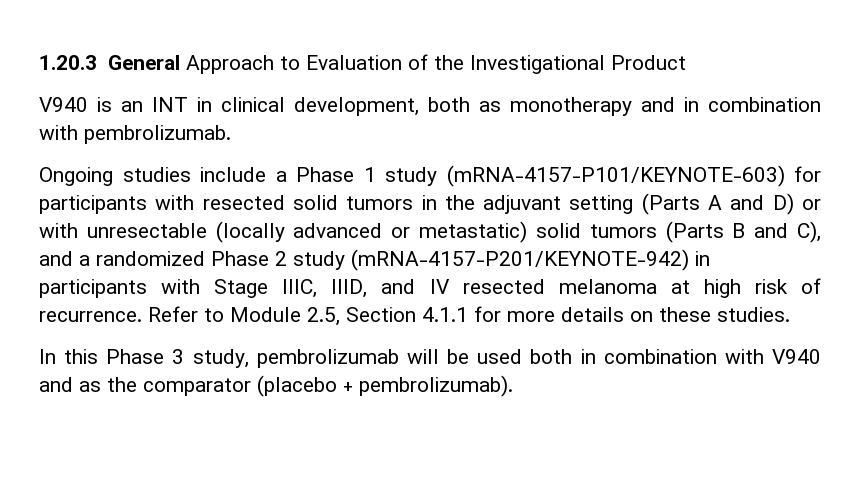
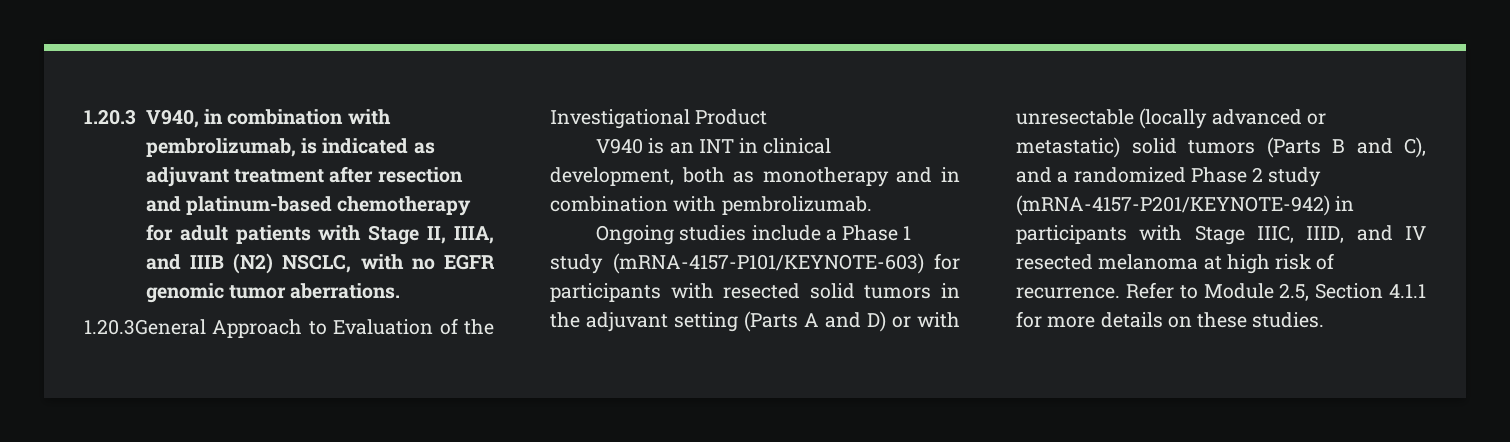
- 1.20.3 General Approach to Evaluation of the Investigational Product
+ 1.20.3 V940, in combination with pembrolizumab, is indicated as adjuvant treatment after resection and platinum-based chemotherapy for adult patients with Stage II, IIIA, and IIIB (N2) NSCLC, with no EGFR genomic tumor aberrations.
+ 1.20.3General Approach to Evaluation of the Investigational Product
- In this Phase 3 study, pembrolizumab will be used both in combination with V940 and as the comparator (placebo + pembrolizumab).

